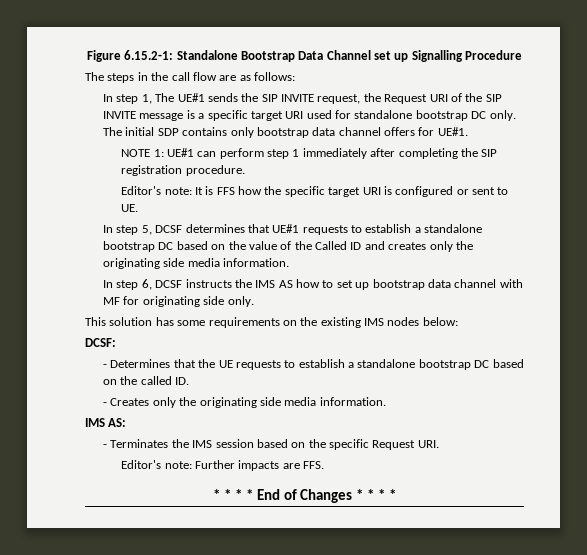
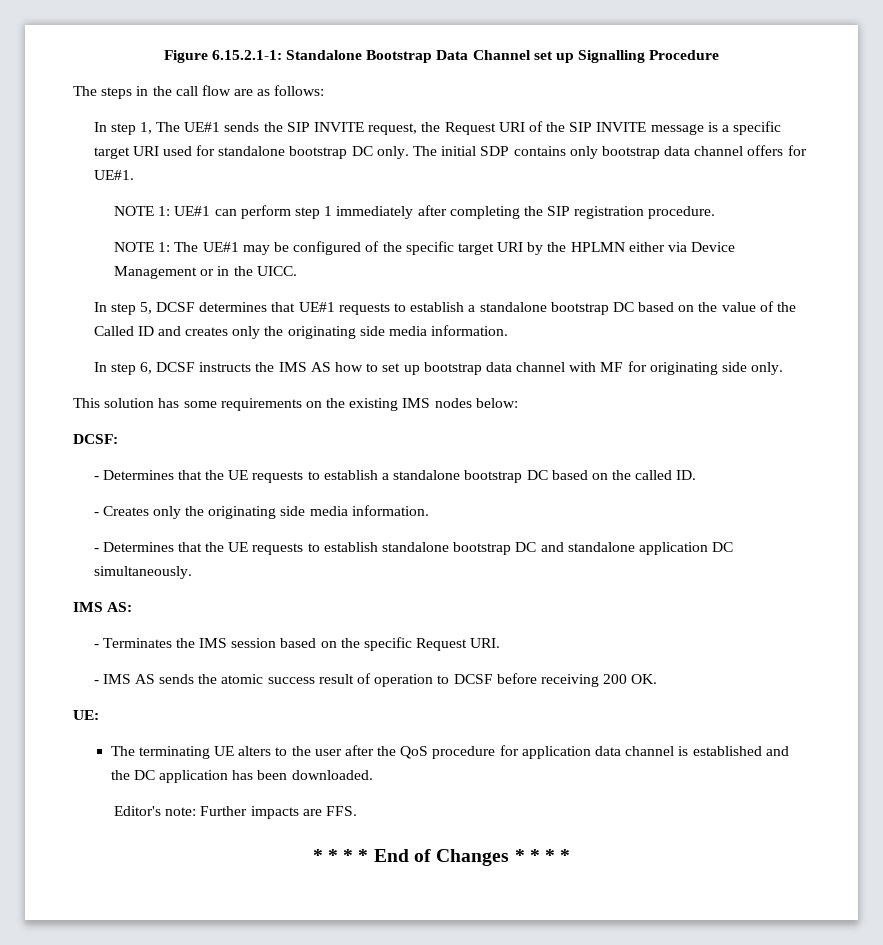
- Figure 6.15.2-1: Standalone Bootstrap Data Channel set up Signalling Procedure
+ Figure 6.15.2.1-1: Standalone Bootstrap Data Channel set up Signalling Procedure
- Editor's note: It is FFS how the specific target URI is configured or sent to UE.
+ NOTE 1: The UE#1 may be configured of the specific target URI by the HPLMN either via Device Management or in the UICC.
+ - Determines that the UE requests to establish standalone bootstrap DC and standalone application DC simultaneously.
+ - IMS AS sends the atomic success result of operation to DCSF before receiving 200 OK.
+ UE:
+ The terminating UE alters to the user after the QoS procedure for application data channel is established and the DC application has been downloaded.

